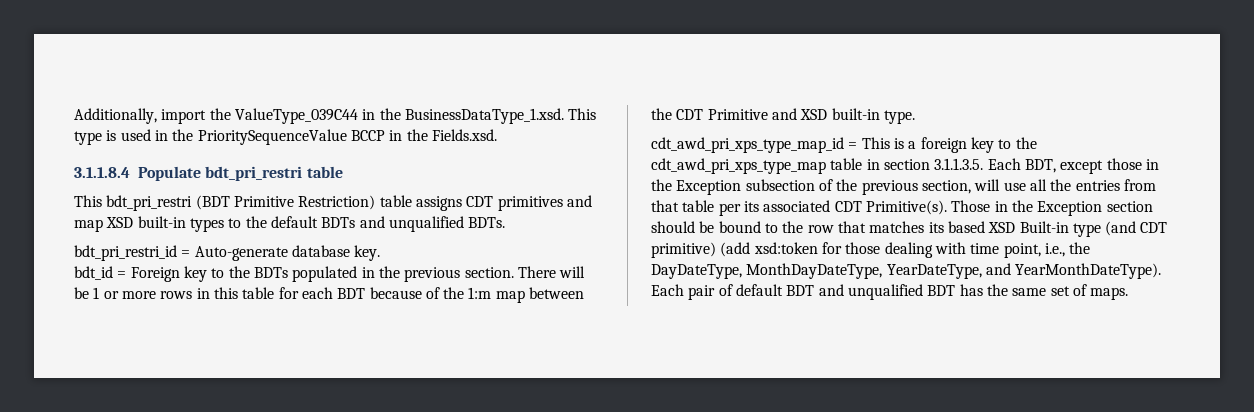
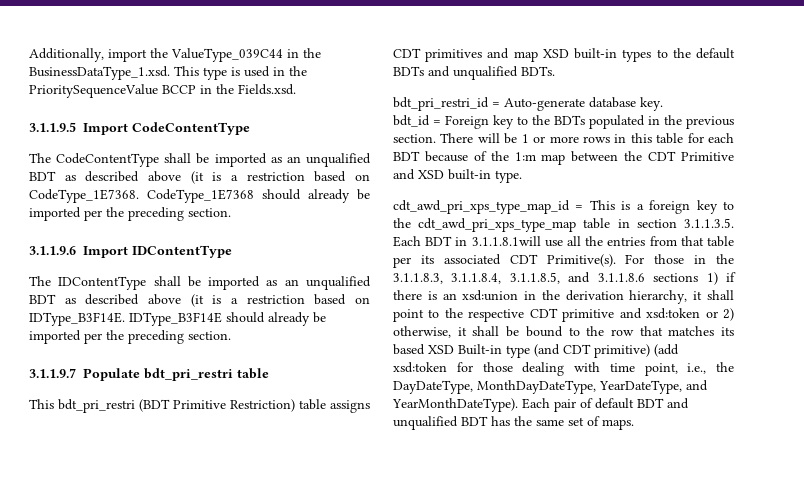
- 3.1.1.8.4 Populate bdt_pri_restri table
+ 3.1.1.9.5 Import CodeContentType
+ The CodeContentType shall be imported as an unqualified BDT as described above (it is a restriction based on CodeType_1E7368. CodeType_1E7368 should already be imported per the preceding section.
+ 3.1.1.9.6 Import IDContentType
+ The IDContentType shall be imported as an unqualified BDT as described above (it is a restriction based on IDType_B3F14E. IDType_B3F14E should already be imported per the preceding section.
+ 3.1.1.9.7 Populate bdt_pri_restri table
- cdt_awd_pri_xps_type_map_id = This is a foreign key to the cdt_awd_pri_xps_type_map table in section 3.1.1.3.5. Each BDT, except those in the Exception subsection of the previous section, will use all the entries from that table per its associated CDT Primitive(s).
+ cdt_awd_pri_xps_type_map_id = This is a foreign key to the cdt_awd_pri_xps_type_map table in section 3.1.1.3.5. Each BDT in 3.1.1.8.1will use all the entries from that table per its associated CDT Primitive(s).
- Those in the Exception section should be bound to the row that matches its based XSD Built-in type (and CDT primitive) (add xsd:token for those dealing with time point, i.e., the DayDateType, MonthDayDateType, YearDateType, and YearMonthDateType).
+ For those in the 3.1.1.8.3, 3.1.1.8.4, 3.1.1.8.5, and 3.1.1.8.6 sections 1) if there is an xsd:union in the derivation hierarchy, it shall point to the respective CDT primitive and xsd:token or 2) otherwise, it shall be bound to the row that matches its based XSD Built-in type (and CDT primitive) (add xsd:token for those dealing with time point, i.e., the DayDateType, MonthDayDateType, YearDateType, and YearMonthDateType).

